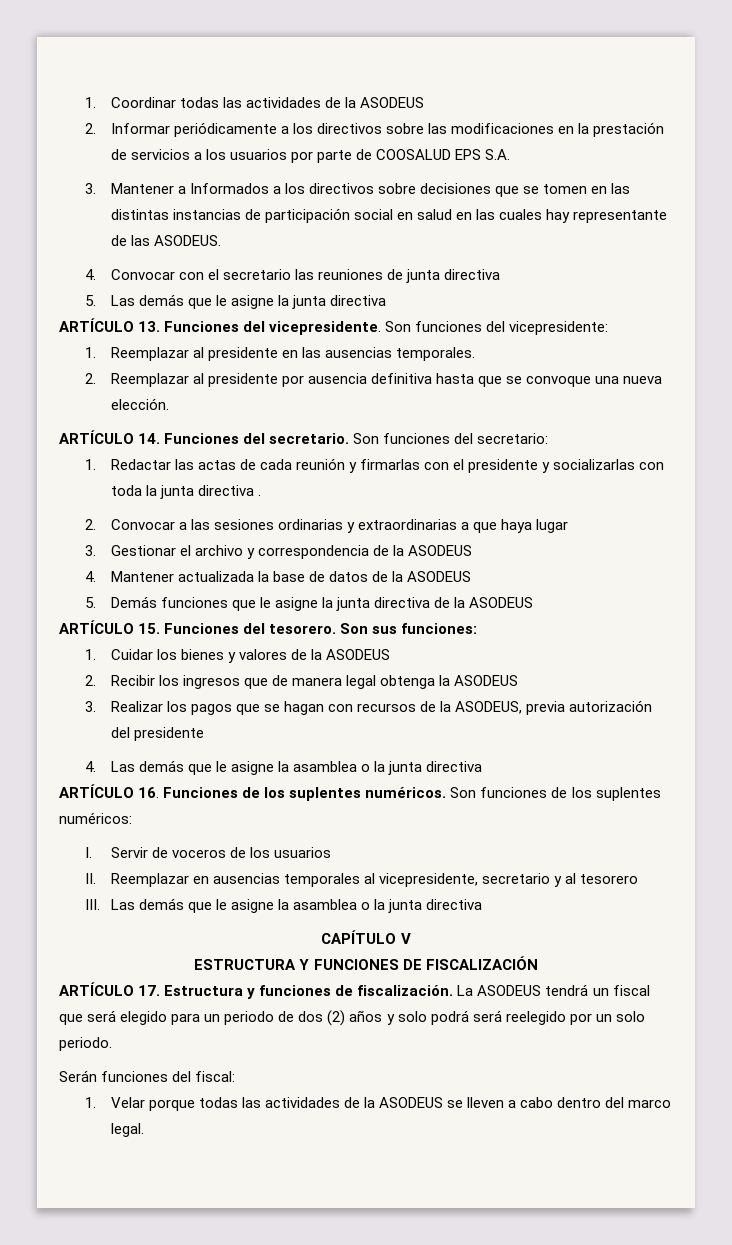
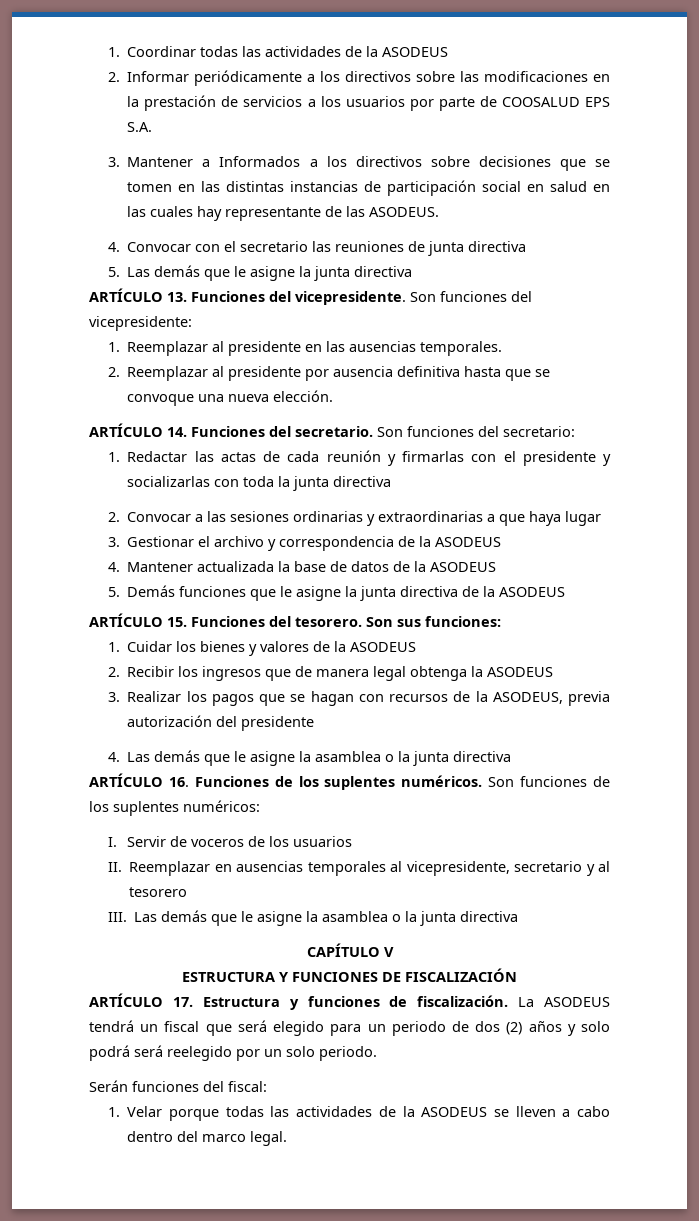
- 1. Redactar las actas de cada reunión y firmarlas con el presidente y socializarlas con toda la junta directiva .
+ 1. Redactar las actas de cada reunión y firmarlas con el presidente y socializarlas con toda la junta directiva

